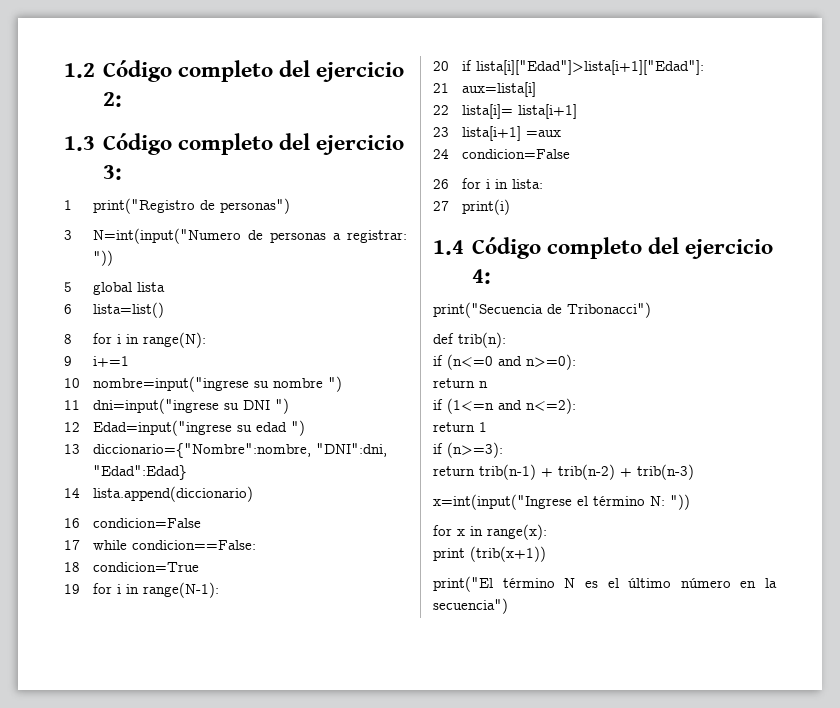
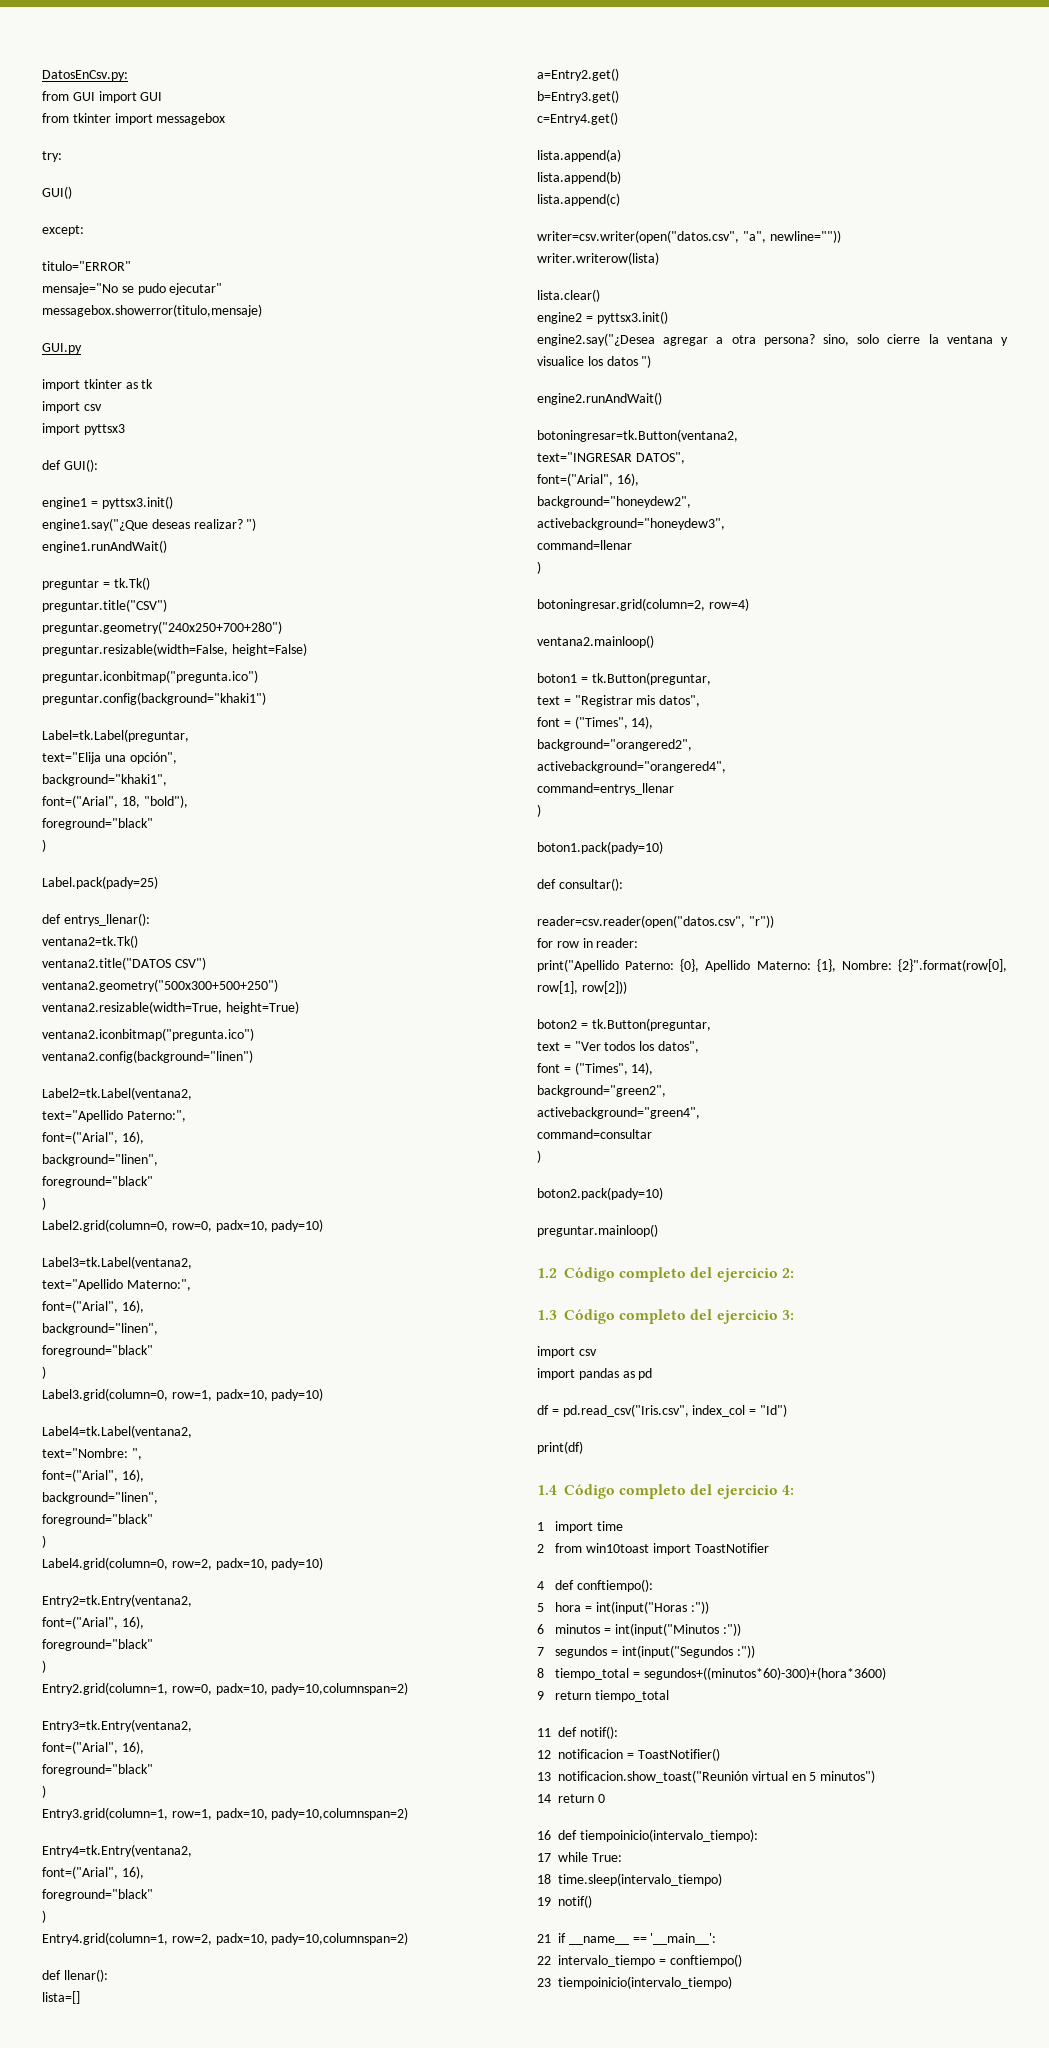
+ DatosEnCsv.py:
+ from GUI import GUI
+ from tkinter import messagebox
+ try:
+ GUI()
+ except:
+ titulo="ERROR"
+ mensaje="No se pudo ejecutar"
+ messagebox.showerror(titulo,mensaje)
+ GUI.py
+ import tkinter as tk
+ import csv
+ import pyttsx3
+ def GUI():
+ engine1 = pyttsx3.init()
+ engine1.say("¿Que deseas realizar? ")
+ engine1.runAndWait()
+ preguntar = tk.Tk()
+ preguntar.title("CSV")
+ preguntar.geometry("240x250+700+280")
+ preguntar.resizable(width=False, height=False)
+ preguntar.iconbitmap("pregunta.ico")
+ preguntar.config(background="khaki1")
+ Label=tk.Label(preguntar,
+ text="Elija una opción",
+ background="khaki1",
+ font=("Arial", 18, "bold"),
+ foreground="black"
+ )
+ Label.pack(pady=25)
+ def entrys_llenar():
+ ventana2=tk.Tk()
+ ventana2.title("DATOS CSV")
+ ventana2.geometry("500x300+500+250")
+ ventana2.resizable(width=True, height=True)
+ ventana2.iconbitmap("pregunta.ico")
+ ventana2.config(background="linen")
+ Label2=tk.Label(ventana2,
+ text="Apellido Paterno:",
+ font=("Arial", 16),
+ background="linen",
+ foreground="black"
+ )
+ Label2.grid(column=0, row=0, padx=10, pady=10)
+ Label3=tk.Label(ventana2,
+ text="Apellido Materno:",
+ font=("Arial", 16),
+ background="linen",
+ foreground="black"
+ )
+ Label3.grid(column=0, row=1, padx=10, pady=10)
+ Label4=tk.Label(ventana2,
+ text="Nombre: ",
+ font=("Arial", 16),
+ background="linen",
+ foreground="black"
+ )
+ Label4.grid(column=0, row=2, padx=10, pady=10)
+ Entry2=tk.Entry(ventana2,
+ font=("Arial", 16),
+ foreground="black"
+ )
+ Entry2.grid(column=1, row=0, padx=10, pady=10,columnspan=2)
+ Entry3=tk.Entry(ventana2,
+ font=("Arial", 16),
+ foreground="black"
+ )
+ Entry3.grid(column=1, row=1, padx=10, pady=10,columnspan=2)
+ Entry4=tk.Entry(ventana2,
+ font=("Arial", 16),
+ foreground="black"
+ )
+ Entry4.grid(column=1, row=2, padx=10, pady=10,columnspan=2)
+ def llenar():
+ lista=[]
+ a=Entry2.get()
+ b=Entry3.get()
+ c=Entry4.get()
+ lista.append(a)
+ lista.append(b)
+ lista.append(c)
+ writer=csv.writer(open("datos.csv", "a", newline=""))
+ writer.writerow(lista)
+ lista.clear()
+ engine2 = pyttsx3.init()
+ engine2.say("¿Desea agregar a otra persona? sino, solo cierre la ventana y visualice los datos ")
+ engine2.runAndWait()
+ botoningresar=tk.Button(ventana2,
+ text="INGRESAR DATOS",
+ font=("Arial", 16),
+ background="honeydew2",
+ activebackground="honeydew3",
+ command=llenar
+ )
+ botoningresar.grid(column=2, row=4)
+ ventana2.mainloop()
+ boton1 = tk.Button(preguntar,
+ text = "Registrar mis datos",
+ font = ("Times", 14),
+ background="orangered2",
+ activebackground="orangered4",
+ command=entrys_llenar
+ )
+ boton1.pack(pady=10)
+ def consultar():
+ reader=csv.reader(open("datos.csv", "r"))
+ for row in reader:
+ print("Apellido Paterno: {0}, Apellido Materno: {1}, Nombre: {2}".format(row[0], row[1], row[2]))
+ boton2 = tk.Button(preguntar,
+ text = "Ver todos los datos",
+ font = ("Times", 14),
+ background="green2",
+ activebackground="green4",
+ command=consultar
+ )
+ boton2.pack(pady=10)
+ preguntar.mainloop()
  1.3 Código completo del ejercicio 3:
- 1 print("Registro de personas")
- 3 N=int(input("Numero de personas a registrar: "))
- 5 global lista
- 6 lista=list()
- 8 for i in range(N):
- 9 i+=1
- 10 nombre=input("ingrese su nombre ")
- 11 dni=input("ingrese su DNI ")
- 12 Edad=input("ingrese su edad ")
- 13 diccionario={"Nombre":nombre, "DNI":dni, "Edad":Edad}
- 14 lista.append(diccionario)
- 16 condicion=False
- 17 while condicion==False:
- 18 condicion=True
- 19 for i in range(N-1):
- 20 if lista[i]["Edad"]>lista[i+1]["Edad"]:
- 21 aux=lista[i]
- 22 lista[i]= lista[i+1]
- 23 lista[i+1] =aux
- 24 condicion=False
- 26 for i in lista:
- 27 print(i)
+ import csv
+ import pandas as pd
+ df = pd.read_csv("Iris.csv", index_col = "Id")
+ print(df)
- print("Secuencia de Tribonacci")
- def trib(n):
- if (n<=0 and n>=0):
- return n
- if (1<=n and n<=2):
- return 1
- if (n>=3):
- return trib(n-1) + trib(n-2) + trib(n-3)
- x=int(input("Ingrese el término N: "))
- for x in range(x):
- print (trib(x+1))
- print("El término N es el último número en la secuencia")
+ 1 import time
+ 2 from win10toast import ToastNotifier
+ 4 def conftiempo():
+ 5 hora = int(input("Horas :"))
+ 6 minutos = int(input("Minutos :"))
+ 7 segundos = int(input("Segundos :"))
+ 8 tiempo_total = segundos+((minutos*60)-300)+(hora*3600)
+ 9 return tiempo_total
+ 11 def notif():
+ 12 notificacion = ToastNotifier()
+ 13 notificacion.show_toast("Reunión virtual en 5 minutos")
+ 14 return 0
+ 16 def tiempoinicio(intervalo_tiempo):
+ 17 while True:
+ 18 time.sleep(intervalo_tiempo)
+ 19 notif()
+ 21 if __name__ == '__main__':
+ 22 intervalo_tiempo = conftiempo()
+ 23 tiempoinicio(intervalo_tiempo)

